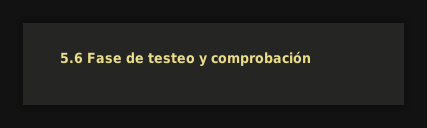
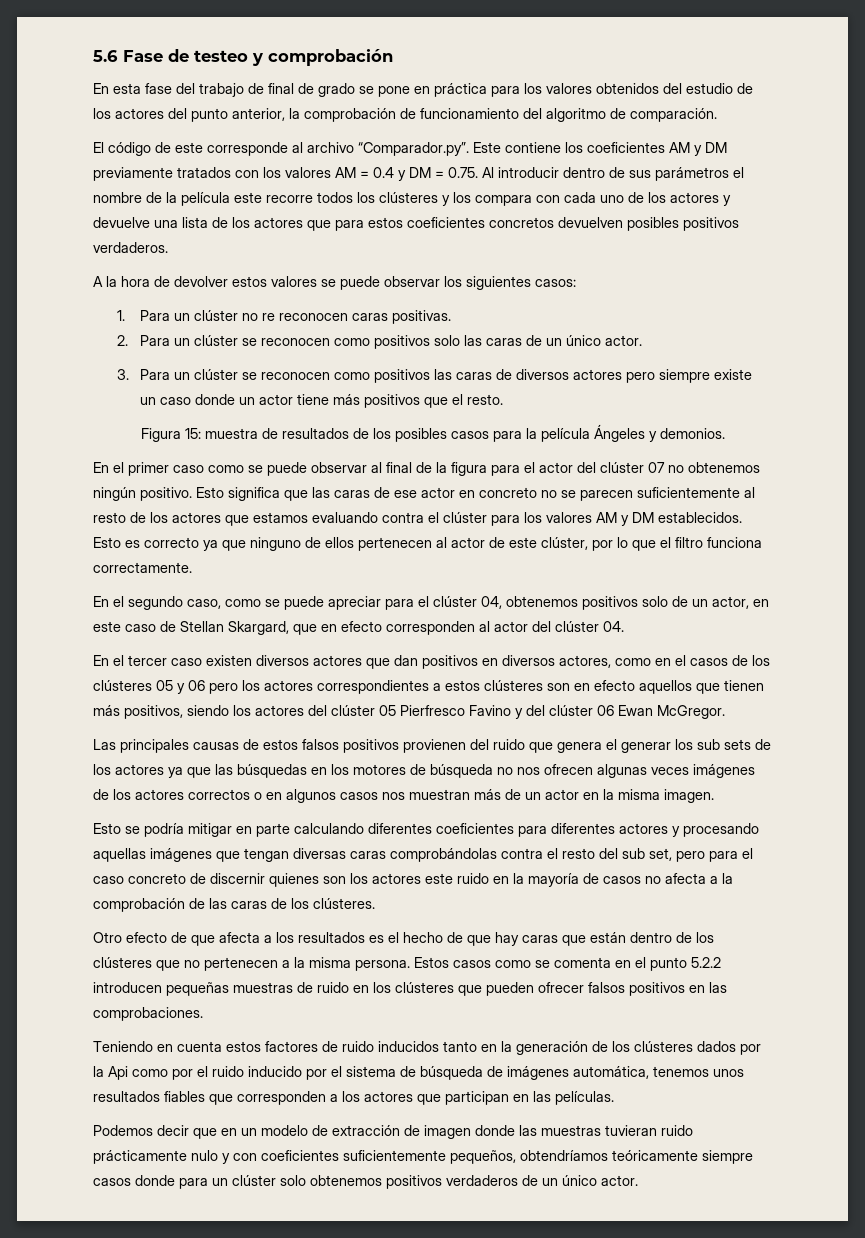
+ En esta fase del trabajo de final de grado se pone en práctica para los valores obtenidos del estudio de los actores del punto anterior, la comprobación de funcionamiento del algoritmo de comparación.
+ El código de este corresponde al archivo “Comparador.py”. Este contiene los coeficientes AM y DM previamente tratados con los valores AM = 0.4 y DM = 0.75. Al introducir dentro de sus parámetros el nombre de la película este recorre todos los clústeres y los compara con cada uno de los actores y devuelve una lista de los actores que para estos coeficientes concretos devuelven posibles positivos verdaderos.
+ A la hora de devolver estos valores se puede observar los siguientes casos:
+ 1. Para un clúster no re reconocen caras positivas.
+ 2. Para un clúster se reconocen como positivos solo las caras de un único actor.
+ 3. Para un clúster se reconocen como positivos las caras de diversos actores pero siempre existe un caso donde un actor tiene más positivos que el resto.
+ Figura 15: muestra de resultados de los posibles casos para la película Ángeles y demonios.
+ En el primer caso como se puede observar al final de la figura para el actor del clúster 07 no obtenemos ningún positivo. Esto significa que las caras de ese actor en concreto no se parecen suficientemente al resto de los actores que estamos evaluando contra el clúster para los valores AM y DM establecidos. Esto es correcto ya que ninguno de ellos pertenecen al actor de este clúster, por lo que el filtro funciona correctamente.
+ En el segundo caso, como se puede apreciar para el clúster 04, obtenemos positivos solo de un actor, en este caso de Stellan Skargard, que en efecto corresponden al actor del clúster 04.
+ En el tercer caso existen diversos actores que dan positivos en diversos actores, como en el casos de los clústeres 05 y 06 pero los actores correspondientes a estos clústeres son en efecto aquellos que tienen más positivos, siendo los actores del clúster 05 Pierfresco Favino y del clúster 06 Ewan McGregor.
+ Las principales causas de estos falsos positivos provienen del ruido que genera el generar los sub sets de los actores ya que las búsquedas en los motores de búsqueda no nos ofrecen algunas veces imágenes de los actores correctos o en algunos casos nos muestran más de un actor en la misma imagen.
+ Esto se podría mitigar en parte calculando diferentes coeficientes para diferentes actores y procesando aquellas imágenes que tengan diversas caras comprobándolas contra el resto del sub set, pero para el caso concreto de discernir quienes son los actores este ruido en la mayoría de casos no afecta a la comprobación de las caras de los clústeres.
+ Otro efecto de que afecta a los resultados es el hecho de que hay caras que están dentro de los clústeres que no pertenecen a la misma persona. Estos casos como se comenta en el punto 5.2.2 introducen pequeñas muestras de ruido en los clústeres que pueden ofrecer falsos positivos en las comprobaciones.
+ Teniendo en cuenta estos factores de ruido inducidos tanto en la generación de los clústeres dados por la Api como por el ruido inducido por el sistema de búsqueda de imágenes automática, tenemos unos resultados fiables que corresponden a los actores que participan en las películas.
+ Podemos decir que en un modelo de extracción de imagen donde las muestras tuvieran ruido prácticamente nulo y con coeficientes suficientemente pequeños, obtendríamos teóricamente siempre casos donde para un clúster solo obtenemos positivos verdaderos de un único actor.

